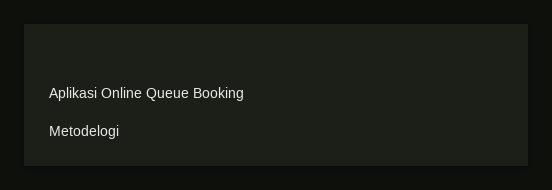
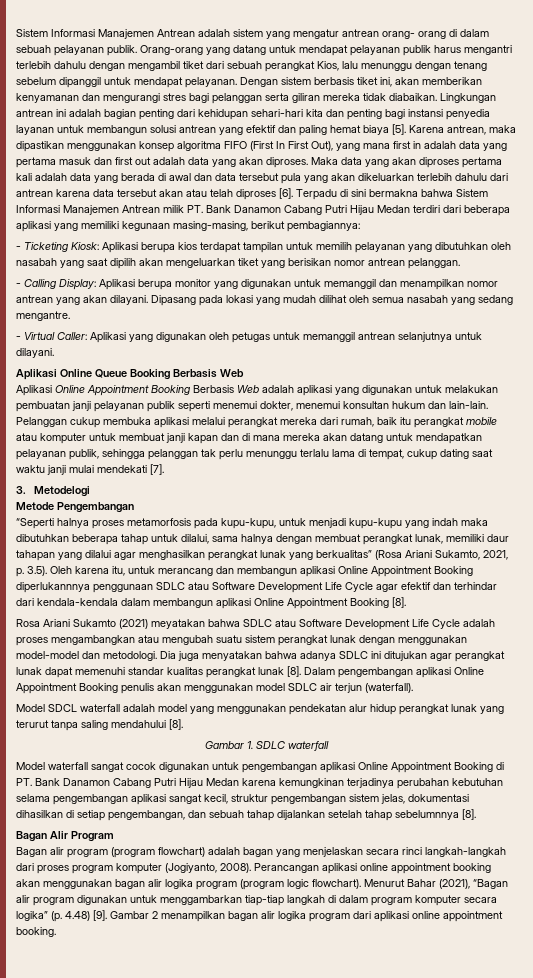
- Aplikasi Online Queue Booking
- Metodelogi
+ Sistem Informasi Manajemen Antrean adalah sistem yang mengatur antrean orang- orang di dalam sebuah pelayanan publik. Orang-orang yang datang untuk mendapat pelayanan publik harus mengantri terlebih dahulu dengan mengambil tiket dari sebuah perangkat Kios, lalu menunggu dengan tenang sebelum dipanggil untuk mendapat pelayanan. Dengan sistem berbasis tiket ini, akan memberikan kenyamanan dan mengurangi stres bagi pelanggan serta giliran mereka tidak diabaikan. Lingkungan antrean ini adalah bagian penting dari kehidupan sehari-hari kita dan penting bagi instansi penyedia layanan untuk membangun solusi antrean yang efektif dan paling hemat biaya [5]. Karena antrean, maka dipastikan menggunakan konsep algoritma FIFO (First In First Out), yang mana first in adalah data yang pertama masuk dan first out adalah data yang akan diproses. Maka data yang akan diproses pertama kali adalah data yang berada di awal dan data tersebut pula yang akan dikeluarkan terlebih dahulu dari antrean karena data tersebut akan atau telah diproses [6]. Terpadu di sini bermakna bahwa Sistem Informasi Manajemen Antrean milik PT. Bank Danamon Cabang Putri Hijau Medan terdiri dari beberapa aplikasi yang memiliki kegunaan masing-masing, berikut pembagiannya:
+ - Ticketing Kiosk: Aplikasi berupa kios terdapat tampilan untuk memilih pelayanan yang dibutuhkan oleh nasabah yang saat dipilih akan mengeluarkan tiket yang berisikan nomor antrean pelanggan.
+ - Calling Display: Aplikasi berupa monitor yang digunakan untuk memanggil dan menampilkan nomor antrean yang akan dilayani. Dipasang pada lokasi yang mudah dilihat oleh semua nasabah yang sedang mengantre.
+ - Virtual Caller: Aplikasi yang digunakan oleh petugas untuk memanggil antrean selanjutnya untuk dilayani.
+ Aplikasi Online Queue Booking Berbasis Web
+ Aplikasi Online Appointment Booking Berbasis Web adalah aplikasi yang digunakan untuk melakukan pembuatan janji pelayanan publik seperti menemui dokter, menemui konsultan hukum dan lain-lain. Pelanggan cukup membuka aplikasi melalui perangkat mereka dari rumah, baik itu perangkat mobile atau komputer untuk membuat janji kapan dan di mana mereka akan datang untuk mendapatkan pelayanan publik, sehingga pelanggan tak perlu menunggu terlalu lama di tempat, cukup dating saat waktu janji mulai mendekati [7].
+ 3. Metodelogi
+ Metode Pengembangan
+ “Seperti halnya proses metamorfosis pada kupu-kupu, untuk menjadi kupu-kupu yang indah maka dibutuhkan beberapa tahap untuk dilalui, sama halnya dengan membuat perangkat lunak, memiliki daur tahapan yang dilalui agar menghasilkan perangkat lunak yang berkualitas” (Rosa Ariani Sukamto, 2021, p. 3.5). Oleh karena itu, untuk merancang dan membangun aplikasi Online Appointment Booking diperlukannnya penggunaan SDLC atau Software Development Life Cycle agar efektif dan terhindar dari kendala-kendala dalam membangun aplikasi Online Appointment Booking [8].
+ Rosa Ariani Sukamto (2021) meyatakan bahwa SDLC atau Software Development Life Cycle adalah proses mengambangkan atau mengubah suatu sistem perangkat lunak dengan menggunakan model-model dan metodologi. Dia juga menyatakan bahwa adanya SDLC ini ditujukan agar perangkat lunak dapat memenuhi standar kualitas perangkat lunak [8]. Dalam pengembangan aplikasi Online Appointment Booking penulis akan menggunakan model SDLC air terjun (waterfall).
+ Model SDCL waterfall adalah model yang menggunakan pendekatan alur hidup perangkat lunak yang terurut tanpa saling mendahului [8].
+ Gambar 1. SDLC waterfall
+ Model waterfall sangat cocok digunakan untuk pengembangan aplikasi Online Appointment Booking di PT. Bank Danamon Cabang Putri Hijau Medan karena kemungkinan terjadinya perubahan kebutuhan selama pengembangan aplikasi sangat kecil, struktur pengembangan sistem jelas, dokumentasi dihasilkan di setiap pengembangan, dan sebuah tahap dijalankan setelah tahap sebelumnnya [8].
+ Bagan Alir Program
+ Bagan alir program (program flowchart) adalah bagan yang menjelaskan secara rinci langkah-langkah dari proses program komputer (Jogiyanto, 2008). Perancangan aplikasi online appointment booking akan menggunakan bagan alir logika program (program logic flowchart). Menurut Bahar (2021), “Bagan alir program digunakan untuk menggambarkan tiap-tiap langkah di dalam program komputer secara logika” (p. 4.48) [9]. Gambar 2 menampilkan bagan alir logika program dari aplikasi online appointment booking.

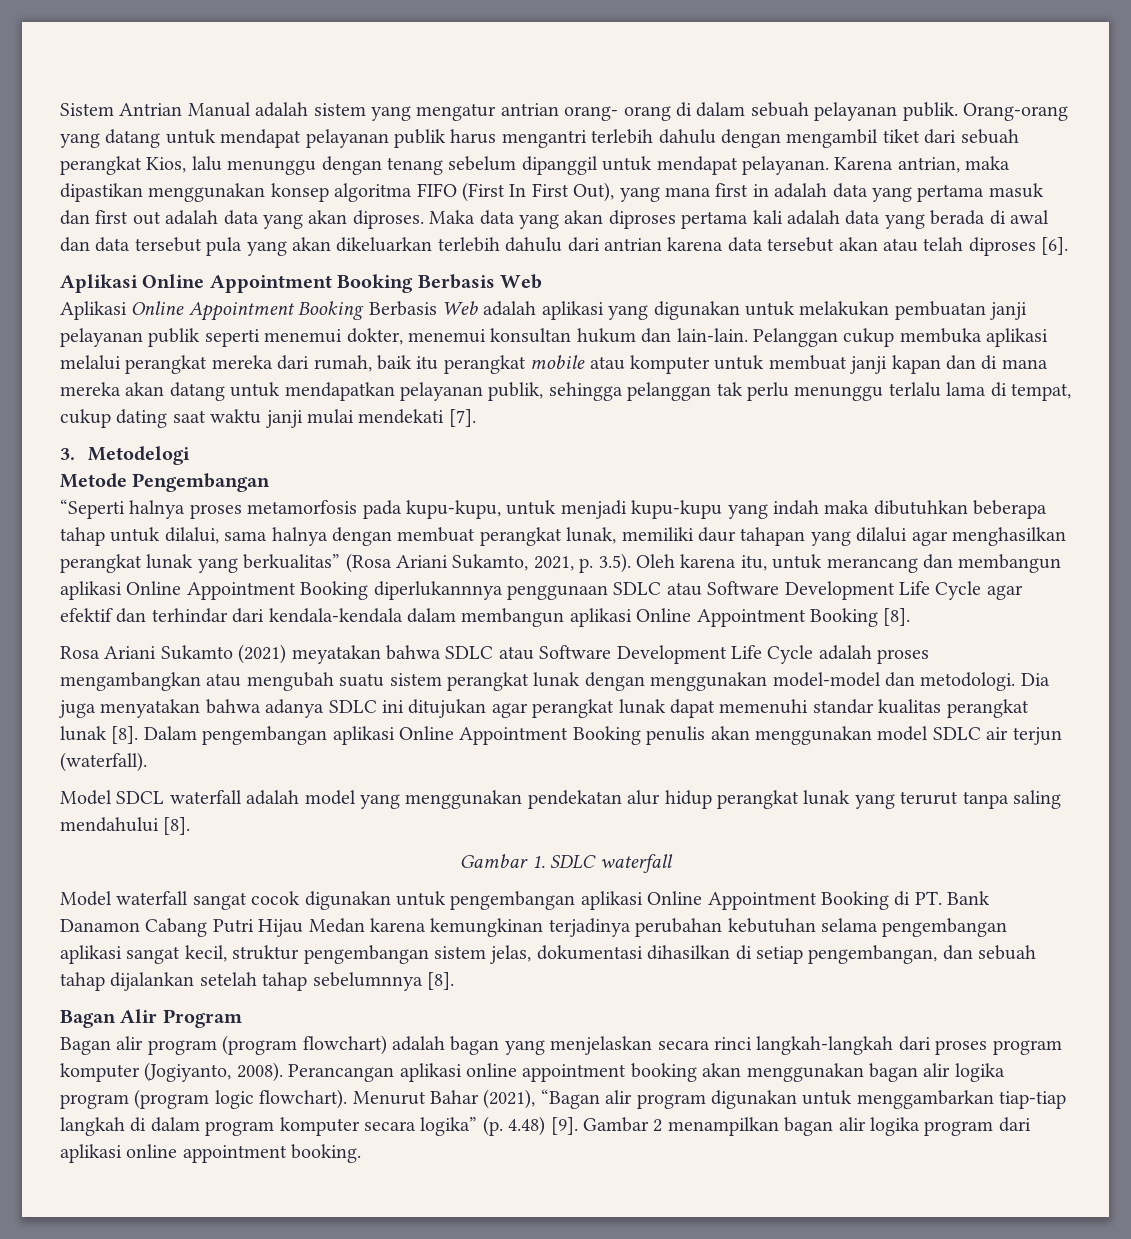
- Sistem Informasi Manajemen Antrean adalah sistem yang mengatur antrean orang- orang di dalam sebuah pelayanan publik.
+ Sistem Antrian Manual adalah sistem yang mengatur antrian orang- orang di dalam sebuah pelayanan publik.
- Dengan sistem berbasis tiket ini, akan memberikan kenyamanan dan mengurangi stres bagi pelanggan serta giliran mereka tidak diabaikan. Lingkungan antrean ini adalah bagian penting dari kehidupan sehari-hari kita dan penting bagi instansi penyedia layanan untuk membangun solusi antrean yang efektif dan paling hemat biaya [5]. Karena antrean, maka dipastikan menggunakan konsep algoritma FIFO (First In First Out), yang mana first in adalah data yang pertama masuk dan first out adalah data yang akan diproses.
+ Karena antrian, maka dipastikan menggunakan konsep algoritma FIFO (First In First Out), yang mana first in adalah data yang pertama masuk dan first out adalah data yang akan diproses.
- Maka data yang akan diproses pertama kali adalah data yang berada di awal dan data tersebut pula yang akan dikeluarkan terlebih dahulu dari antrean karena data tersebut akan atau telah diproses [6]. Terpadu di sini bermakna bahwa Sistem Informasi Manajemen Antrean milik PT. Bank Danamon Cabang Putri Hijau Medan terdiri dari beberapa aplikasi yang memiliki kegunaan masing-masing, berikut pembagiannya:
- - Ticketing Kiosk: Aplikasi berupa kios terdapat tampilan untuk memilih pelayanan yang dibutuhkan oleh nasabah yang saat dipilih akan mengeluarkan tiket yang berisikan nomor antrean pelanggan.
- - Calling Display: Aplikasi berupa monitor yang digunakan untuk memanggil dan menampilkan nomor antrean yang akan dilayani. Dipasang pada lokasi yang mudah dilihat oleh semua nasabah yang sedang mengantre.
- - Virtual Caller: Aplikasi yang digunakan oleh petugas untuk memanggil antrean selanjutnya untuk dilayani.
- Aplikasi Online Queue Booking Berbasis Web
+ Maka data yang akan diproses pertama kali adalah data yang berada di awal dan data tersebut pula yang akan dikeluarkan terlebih dahulu dari antrian karena data tersebut akan atau telah diproses [6].
+ Aplikasi Online Appointment Booking Berbasis Web

